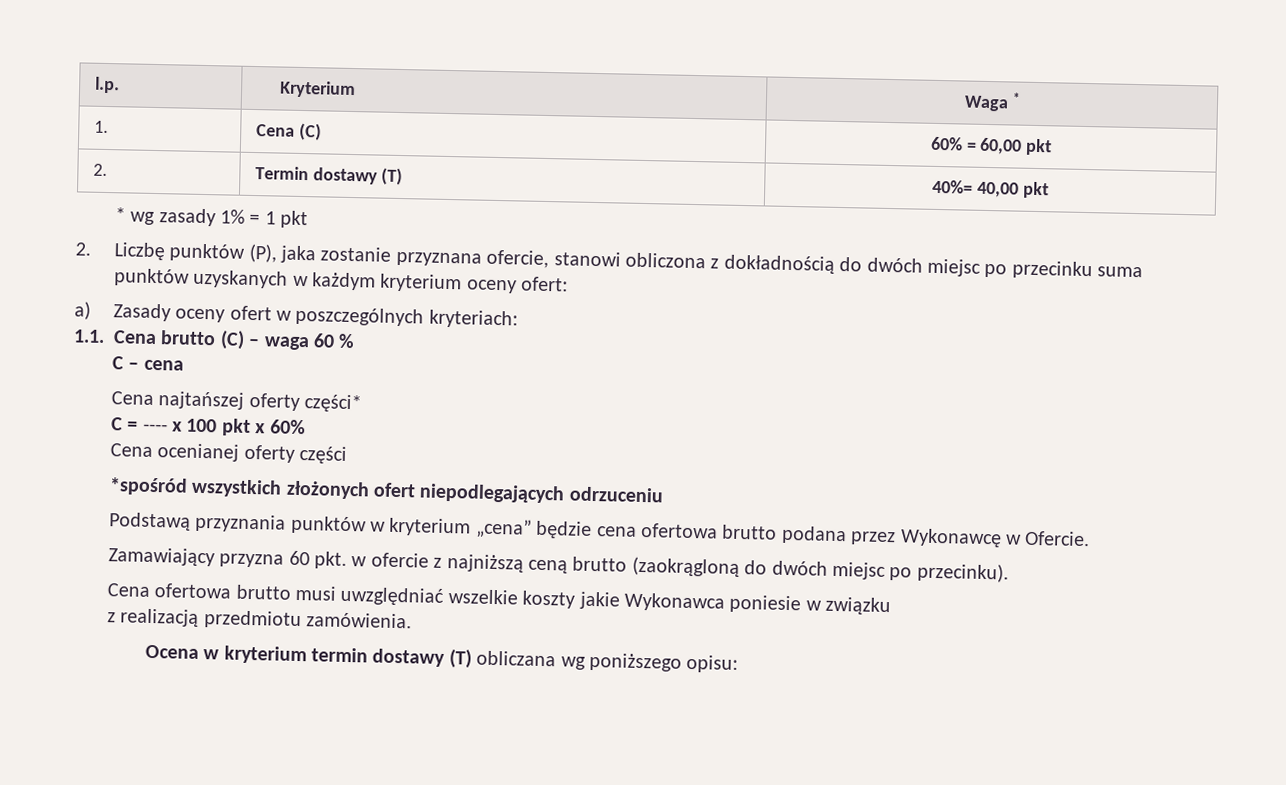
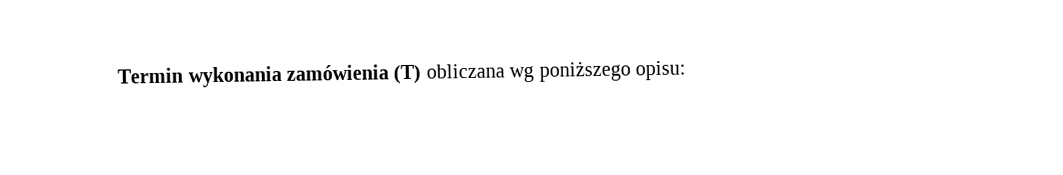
- l.p. | Kryterium | Waga *
- 1. | Cena (C) | 60% = 60,00 pkt
- 2. | Termin dostawy (T) | 40%= 40,00 pkt
- * wg zasady 1% = 1 pkt
- 2. Liczbę punktów (P), jaka zostanie przyznana ofercie, stanowi obliczona z dokładnością do dwóch miejsc po przecinku suma punktów uzyskanych w każdym kryterium oceny ofert:
- a) Zasady oceny ofert w poszczególnych kryteriach:
- 1.1. Cena brutto (C) – waga 60 %
- C – cena
- Cena najtańszej oferty części*
- C = ---- x 100 pkt x 60%
- Cena ocenianej oferty części
- *spośród wszystkich złożonych ofert niepodlegających odrzuceniu
- Podstawą przyznania punktów w kryterium „cena” będzie cena ofertowa brutto podana przez Wykonawcę w Ofercie.
- Zamawiający przyzna 60 pkt. w ofercie z najniższą ceną brutto (zaokrągloną do dwóch miejsc po przecinku).
- Cena ofertowa brutto musi uwzględniać wszelkie koszty jakie Wykonawca poniesie w związku
- z realizacją przedmiotu zamówienia.
- Ocena w kryterium termin dostawy (T) obliczana wg poniższego opisu:
+ Termin wykonania zamówienia (T) obliczana wg poniższego opisu:

